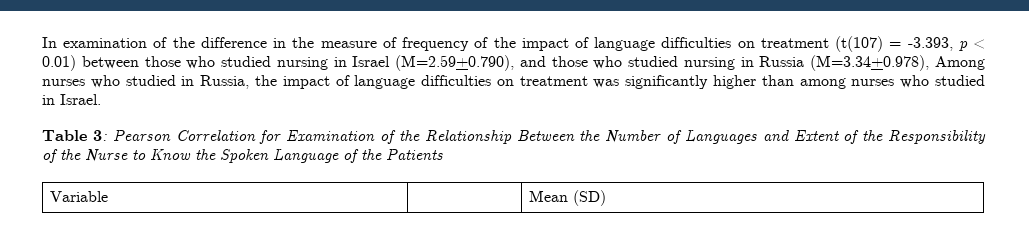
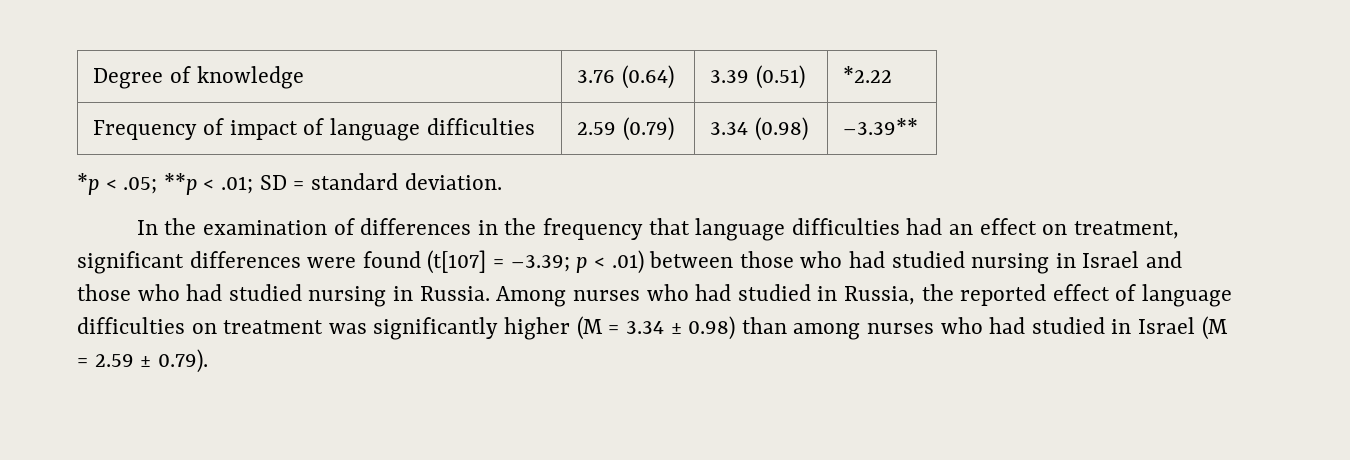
- In examination of the difference in the measure of frequency of the impact of language difficulties on treatment (t(107) = -3.393, p < 0.01) between those who studied nursing in Israel (M=2.59+0.790), and those who studied nursing in Russia (M=3.34+0.978), Among nurses who studied in Russia, the impact of language difficulties on treatment was significantly higher than among nurses who studied in Israel.
- Table 3: Pearson Correlation for Examination of the Relationship Between the Number of Languages and Extent of the Responsibility of the Nurse to Know the Spoken Language of the Patients
- Variable | | Mean (SD)
+ Degree of knowledge | 3.76 (0.64) | 3.39 (0.51) | *2.22
+ Frequency of impact of language difficulties | 2.59 (0.79) | 3.34 (0.98) | –3.39**
+ *p < .05; **p < .01; SD = standard deviation.
+ In the examination of differences in the frequency that language difficulties had an effect on treatment, significant differences were found (t[107] = –3.39; p < .01) between those who had studied nursing in Israel and those who had studied nursing in Russia. Among nurses who had studied in Russia, the reported effect of language difficulties on treatment was significantly higher (M = 3.34 ± 0.98) than among nurses who had studied in Israel (M = 2.59 ± 0.79).

